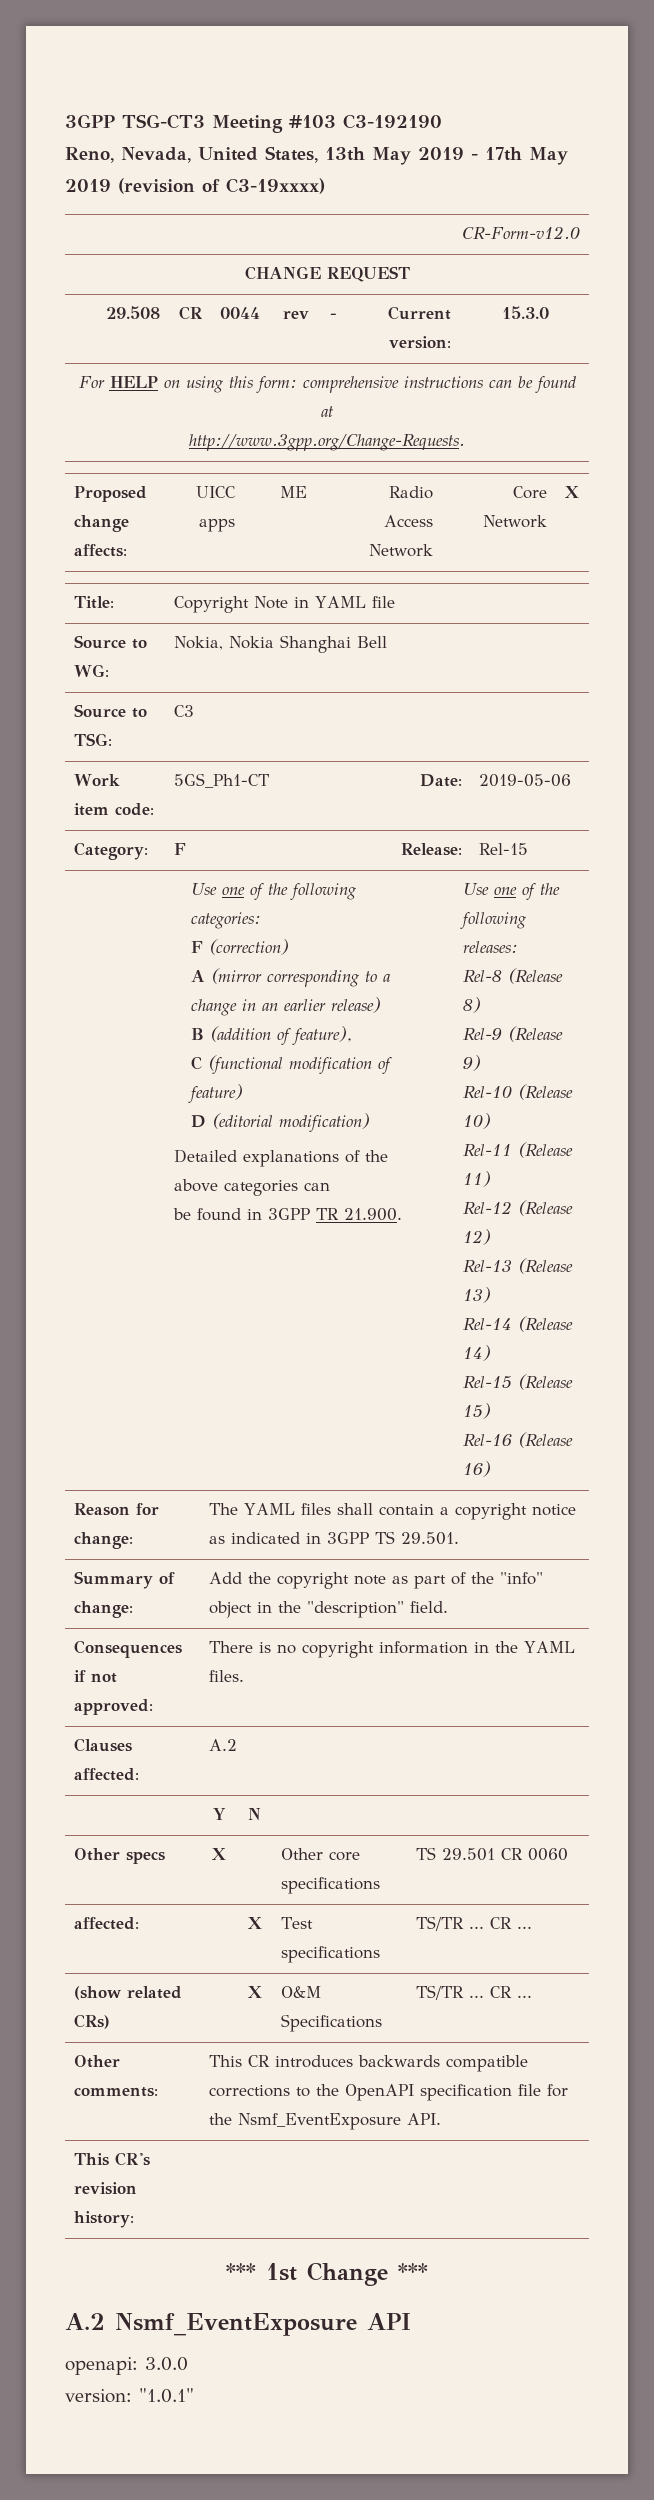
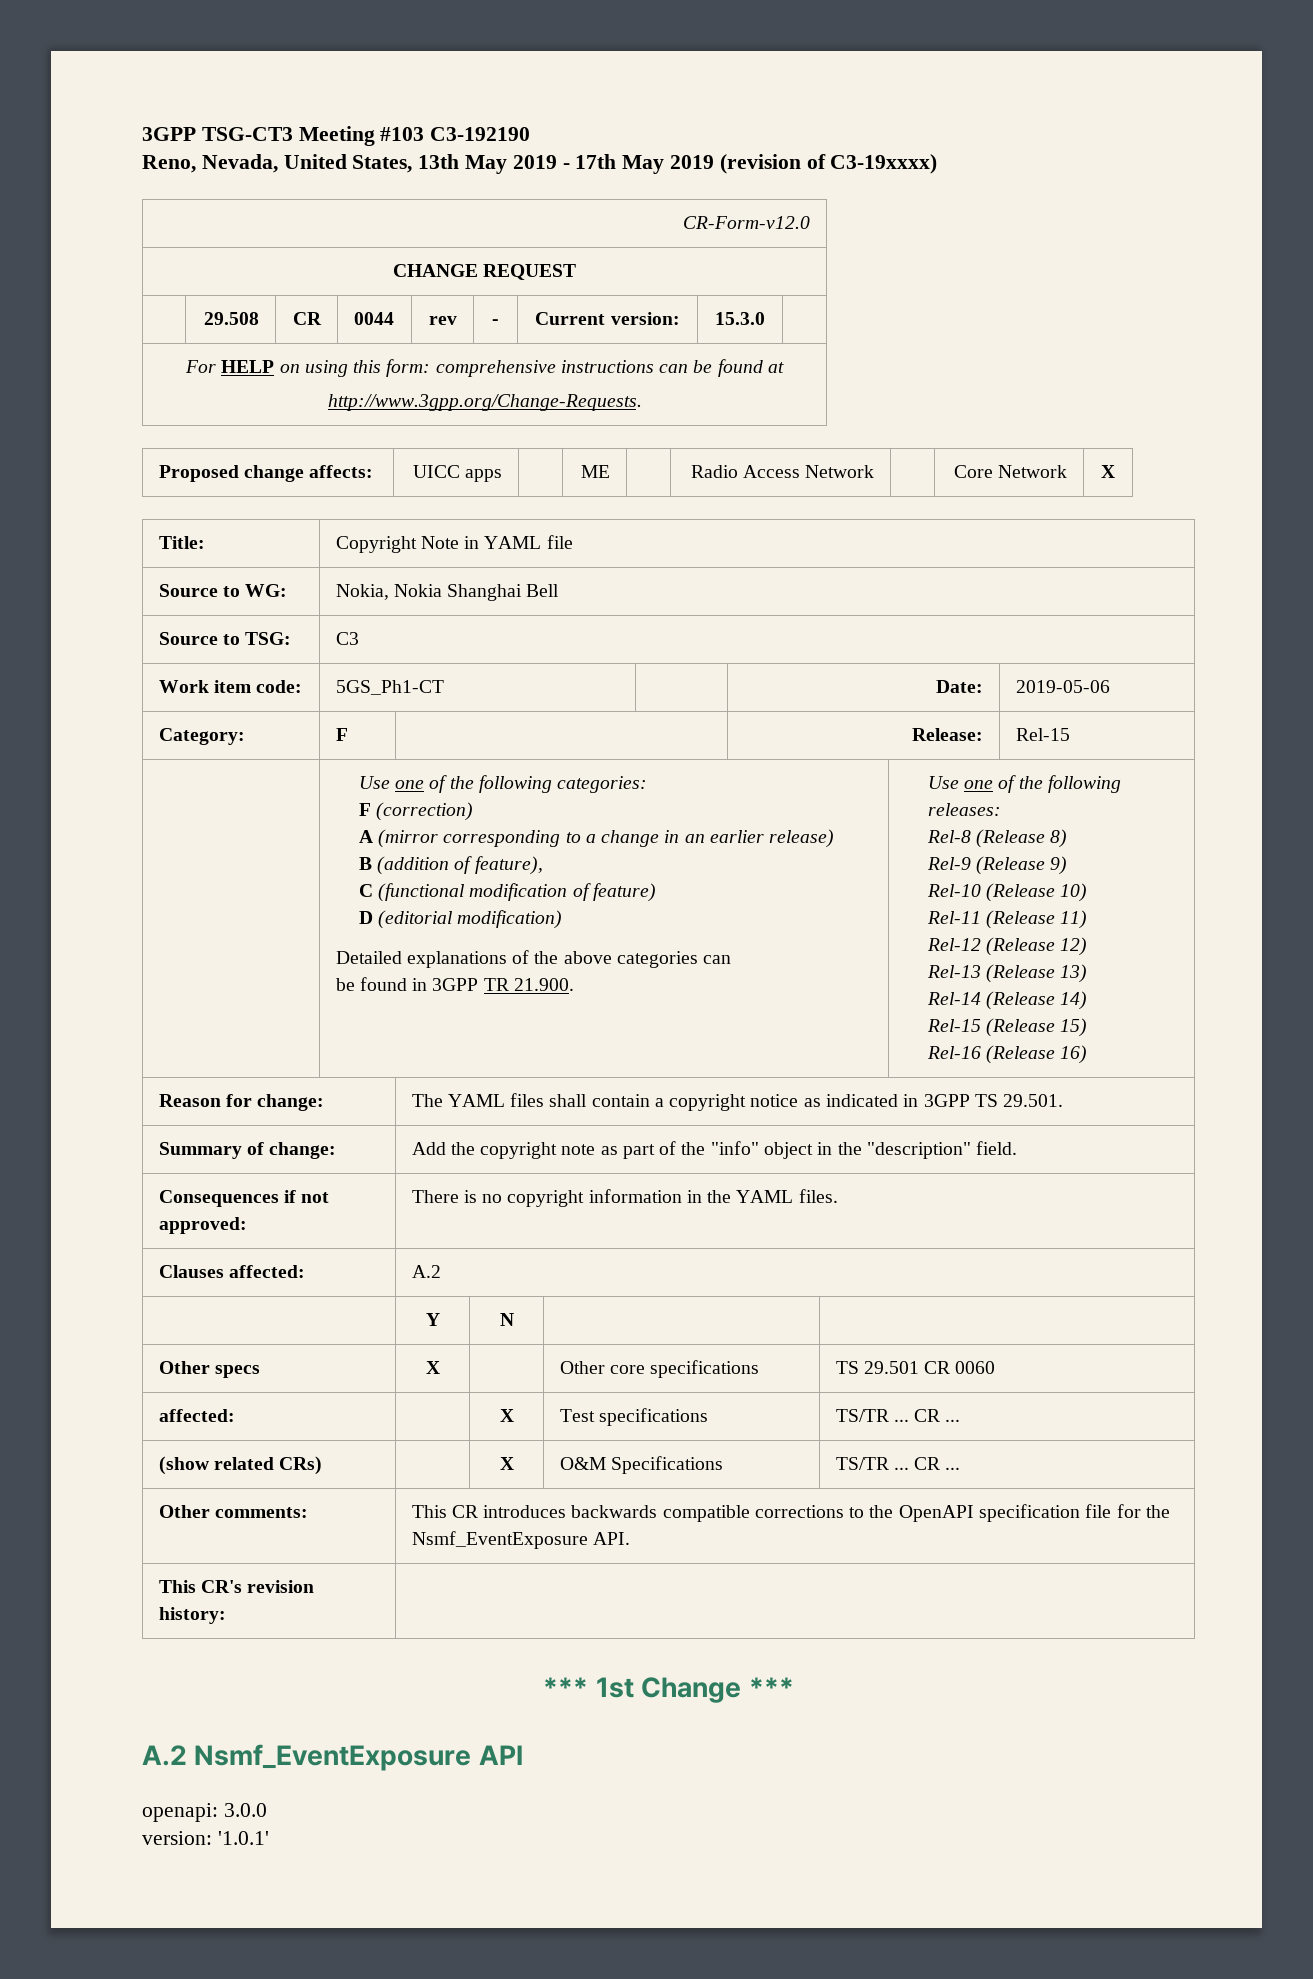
- version: "1.0.1"
+ version: '1.0.1'

